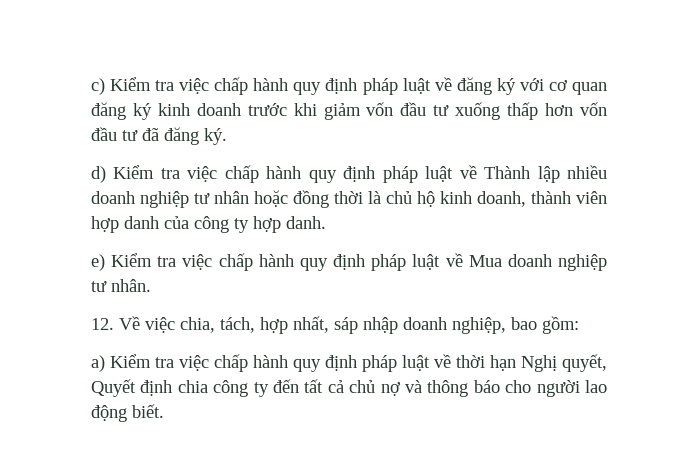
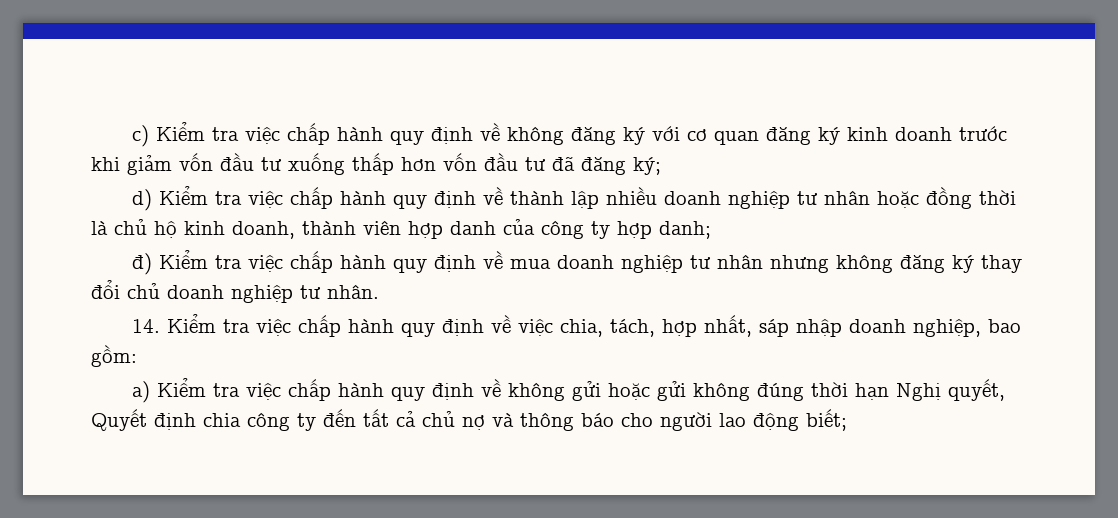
- c) Kiểm tra việc chấp hành quy định pháp luật về đăng ký với cơ quan đăng ký kinh doanh trước khi giảm vốn đầu tư xuống thấp hơn vốn đầu tư đã đăng ký.
+ c) Kiểm tra việc chấp hành quy định về không đăng ký với cơ quan đăng ký kinh doanh trước khi giảm vốn đầu tư xuống thấp hơn vốn đầu tư đã đăng ký;
- d) Kiểm tra việc chấp hành quy định pháp luật về Thành lập nhiều doanh nghiệp tư nhân hoặc đồng thời là chủ hộ kinh doanh, thành viên hợp danh của công ty hợp danh.
- e) Kiểm tra việc chấp hành quy định pháp luật về Mua doanh nghiệp tư nhân.
- 12. Về việc chia, tách, hợp nhất, sáp nhập doanh nghiệp, bao gồm:
+ d) Kiểm tra việc chấp hành quy định về thành lập nhiều doanh nghiệp tư nhân hoặc đồng thời là chủ hộ kinh doanh, thành viên hợp danh của công ty hợp danh;
+ đ) Kiểm tra việc chấp hành quy định về mua doanh nghiệp tư nhân nhưng không đăng ký thay đổi chủ doanh nghiệp tư nhân.
+ 14. Kiểm tra việc chấp hành quy định về việc chia, tách, hợp nhất, sáp nhập doanh nghiệp, bao gồm:
- a) Kiểm tra việc chấp hành quy định pháp luật về thời hạn Nghị quyết, Quyết định chia công ty đến tất cả chủ nợ và thông báo cho người lao động biết.
+ a) Kiểm tra việc chấp hành quy định về không gửi hoặc gửi không đúng thời hạn Nghị quyết, Quyết định chia công ty đến tất cả chủ nợ và thông báo cho người lao động biết;

